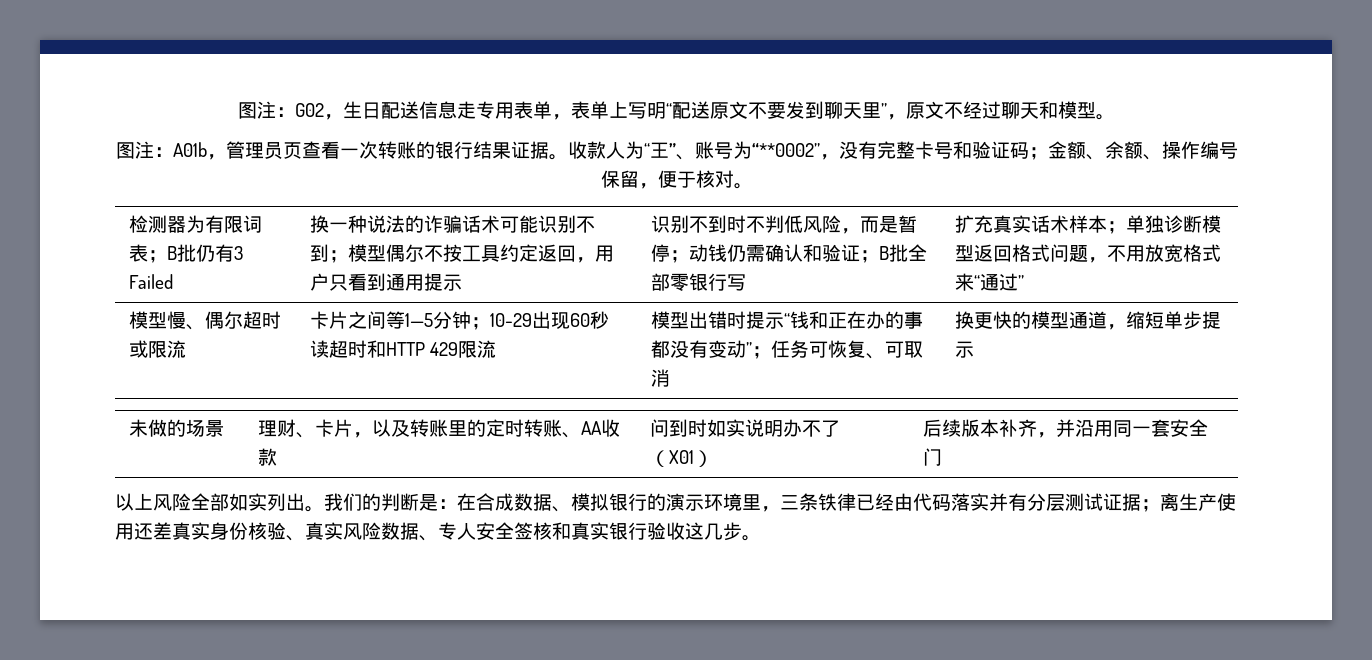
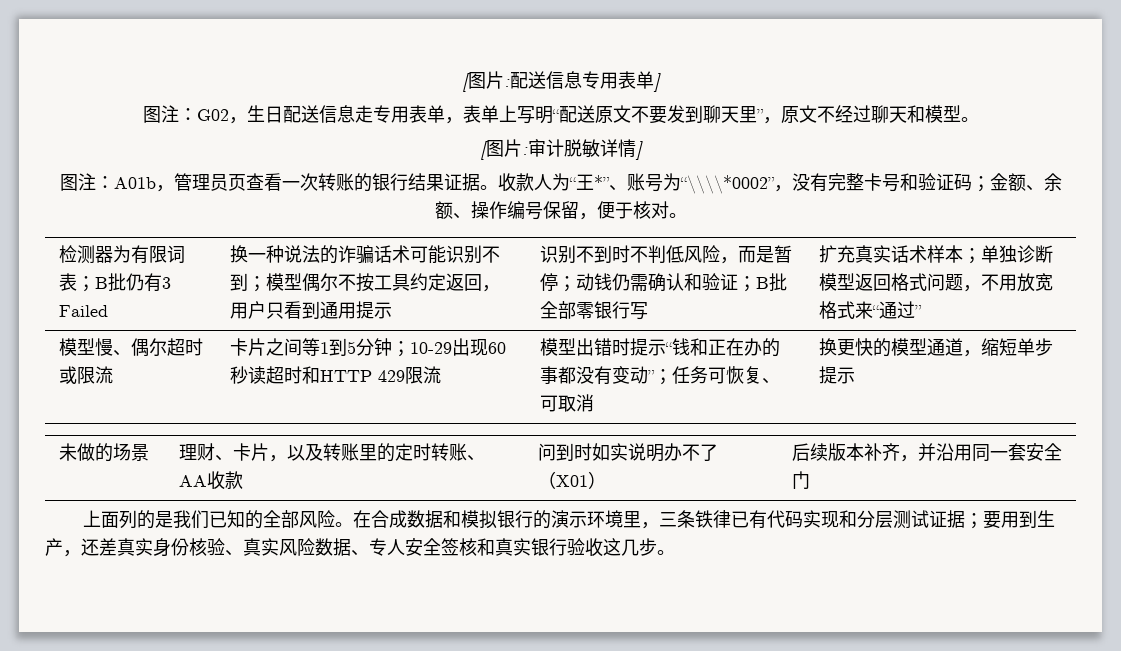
+ [图片:配送信息专用表单]
+ [图片:审计脱敏详情]
- 收款人为“王”、账号为“**0002”，没有完整卡号和验证码；金额、余额、操作编号保留，便于核对。
+ 收款人为“王*”、账号为“\\\\*0002”，没有完整卡号和验证码；金额、余额、操作编号保留，便于核对。
- 卡片之间等1—5分钟；10-29出现60秒读超时和HTTP 429限流
+ 卡片之间等1到5分钟；10-29出现60秒读超时和HTTP 429限流
- 以上风险全部如实列出。我们的判断是：在合成数据、模拟银行的演示环境里，三条铁律已经由代码落实并有分层测试证据；离生产使用还差真实身份核验、真实风险数据、专人安全签核和真实银行验收这几步。
+ 上面列的是我们已知的全部风险。在合成数据和模拟银行的演示环境里，三条铁律已有代码实现和分层测试证据；要用到生产，还差真实身份核验、真实风险数据、专人安全签核和真实银行验收这几步。

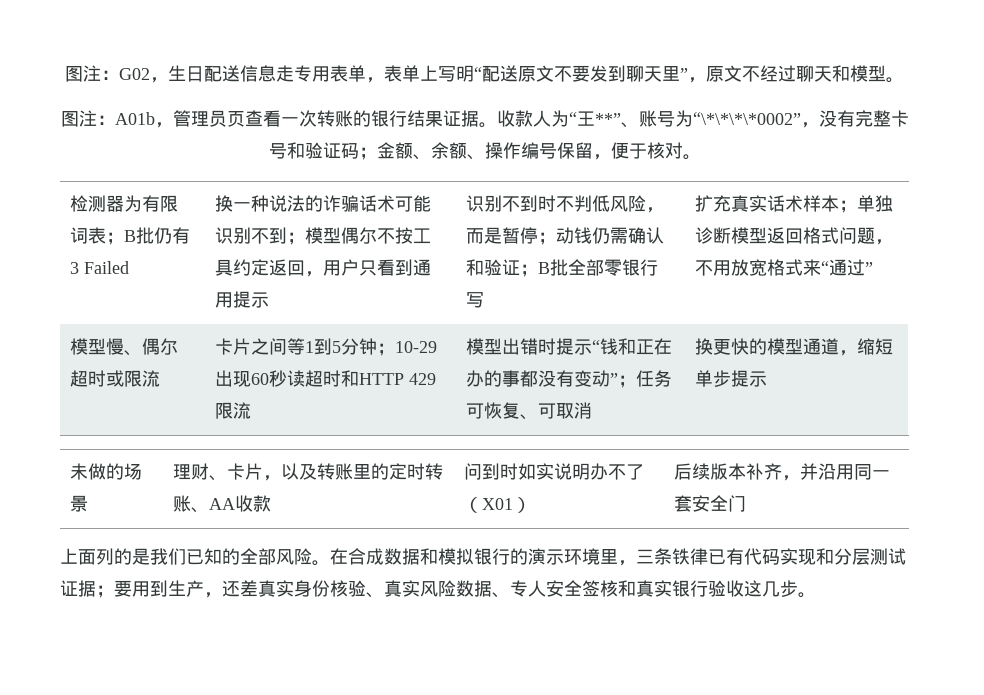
- [图片:配送信息专用表单]
- [图片:审计脱敏详情]
- 收款人为“王*”、账号为“\\\\*0002”，没有完整卡号和验证码；金额、余额、操作编号保留，便于核对。
+ 收款人为“王**”、账号为“\*\*\*\*0002”，没有完整卡号和验证码；金额、余额、操作编号保留，便于核对。

